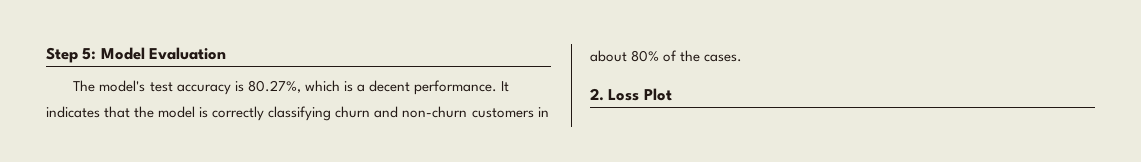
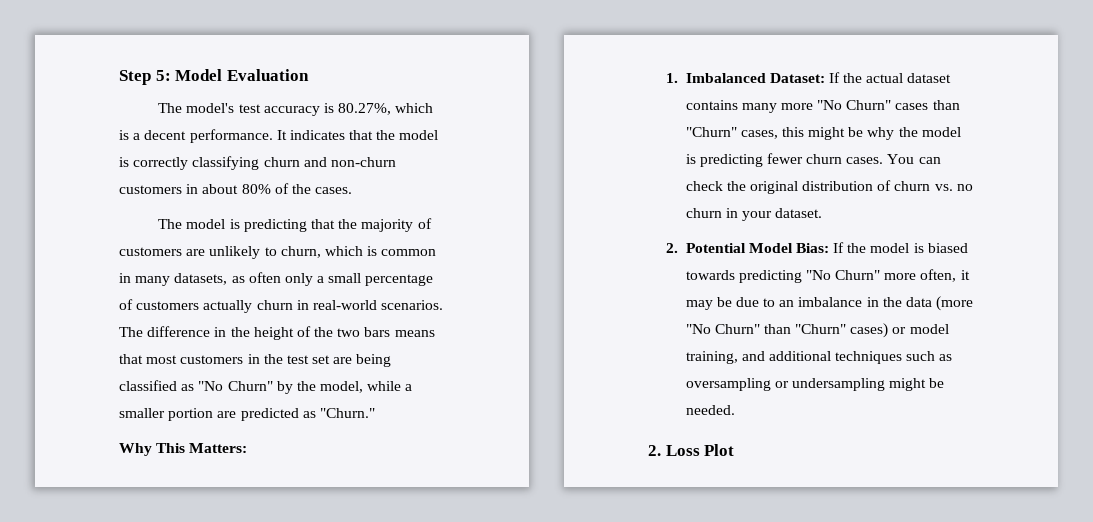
+ The model is predicting that the majority of customers are unlikely to churn, which is common in many datasets, as often only a small percentage of customers actually churn in real-world scenarios. The difference in the height of the two bars means that most customers in the test set are being classified as "No Churn" by the model, while a smaller portion are predicted as "Churn."
+ Why This Matters:
+ 1. Imbalanced Dataset: If the actual dataset contains many more "No Churn" cases than "Churn" cases, this might be why the model is predicting fewer churn cases. You can check the original distribution of churn vs. no churn in your dataset.
+ 2. Potential Model Bias: If the model is biased towards predicting "No Churn" more often, it may be due to an imbalance in the data (more "No Churn" than "Churn" cases) or model training, and additional techniques such as oversampling or undersampling might be needed.

